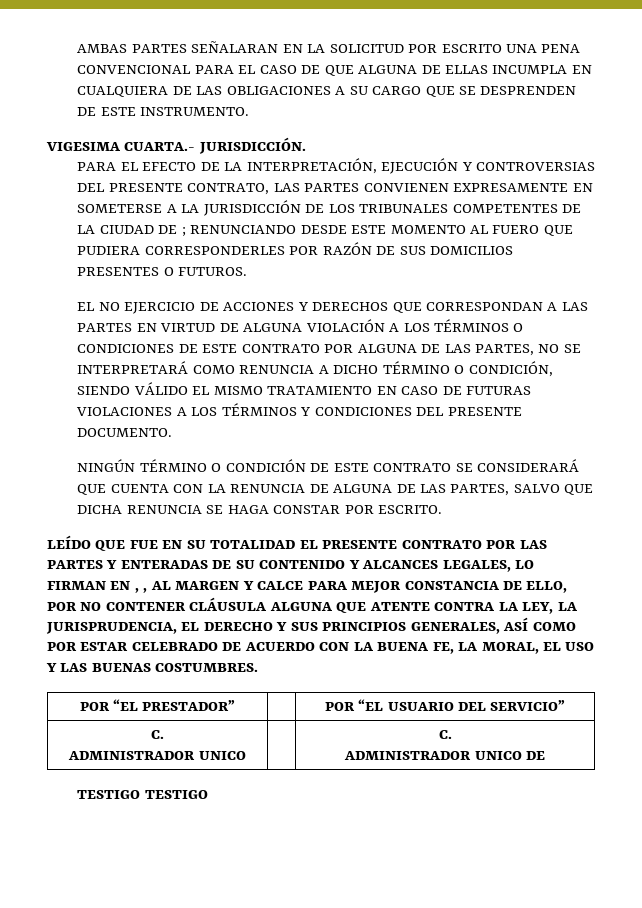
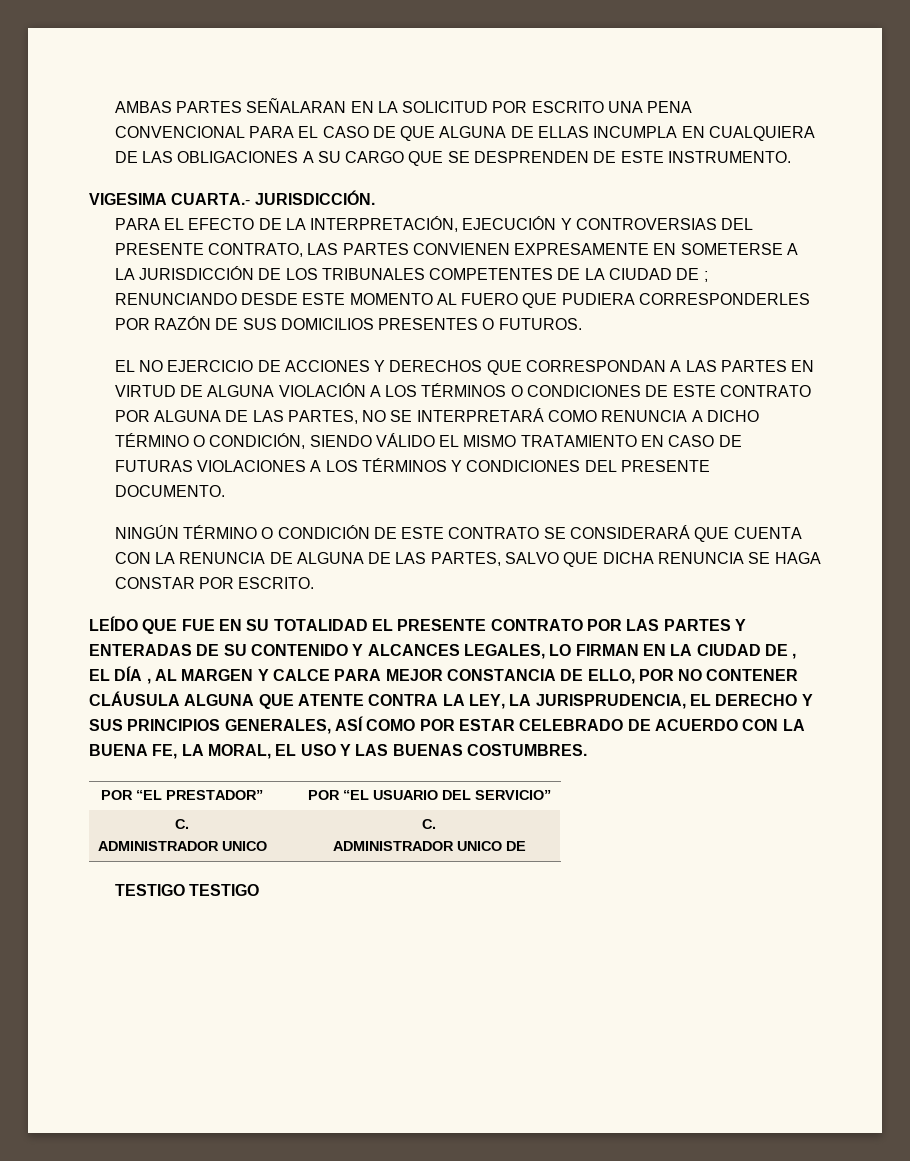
- LEÍDO QUE FUE EN SU TOTALIDAD EL PRESENTE CONTRATO POR LAS PARTES Y ENTERADAS DE SU CONTENIDO Y ALCANCES LEGALES, LO FIRMAN EN , , AL MARGEN Y CALCE PARA MEJOR CONSTANCIA DE ELLO, POR NO CONTENER CLÁUSULA ALGUNA QUE ATENTE CONTRA LA LEY, LA JURISPRUDENCIA, EL DERECHO Y SUS PRINCIPIOS GENERALES, ASÍ COMO POR ESTAR CELEBRADO DE ACUERDO CON LA BUENA FE, LA MORAL, EL USO Y LAS BUENAS COSTUMBRES.
+ LEÍDO QUE FUE EN SU TOTALIDAD EL PRESENTE CONTRATO POR LAS PARTES Y ENTERADAS DE SU CONTENIDO Y ALCANCES LEGALES, LO FIRMAN EN LA CIUDAD DE , EL DÍA , AL MARGEN Y CALCE PARA MEJOR CONSTANCIA DE ELLO, POR NO CONTENER CLÁUSULA ALGUNA QUE ATENTE CONTRA LA LEY, LA JURISPRUDENCIA, EL DERECHO Y SUS PRINCIPIOS GENERALES, ASÍ COMO POR ESTAR CELEBRADO DE ACUERDO CON LA BUENA FE, LA MORAL, EL USO Y LAS BUENAS COSTUMBRES.

